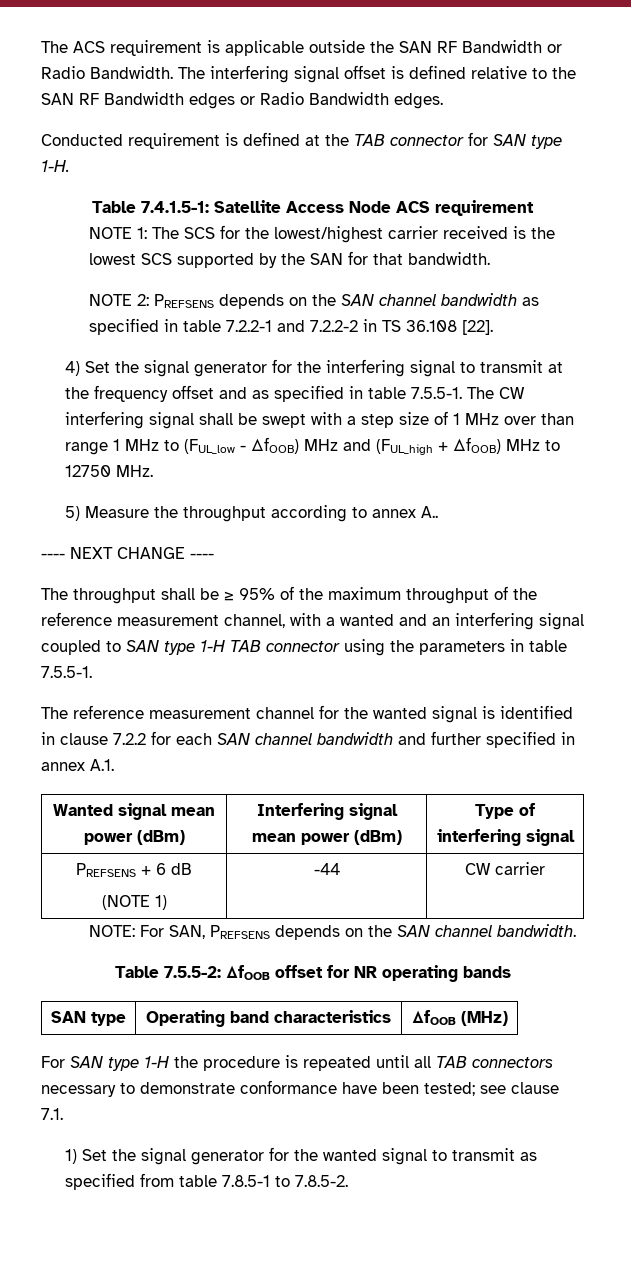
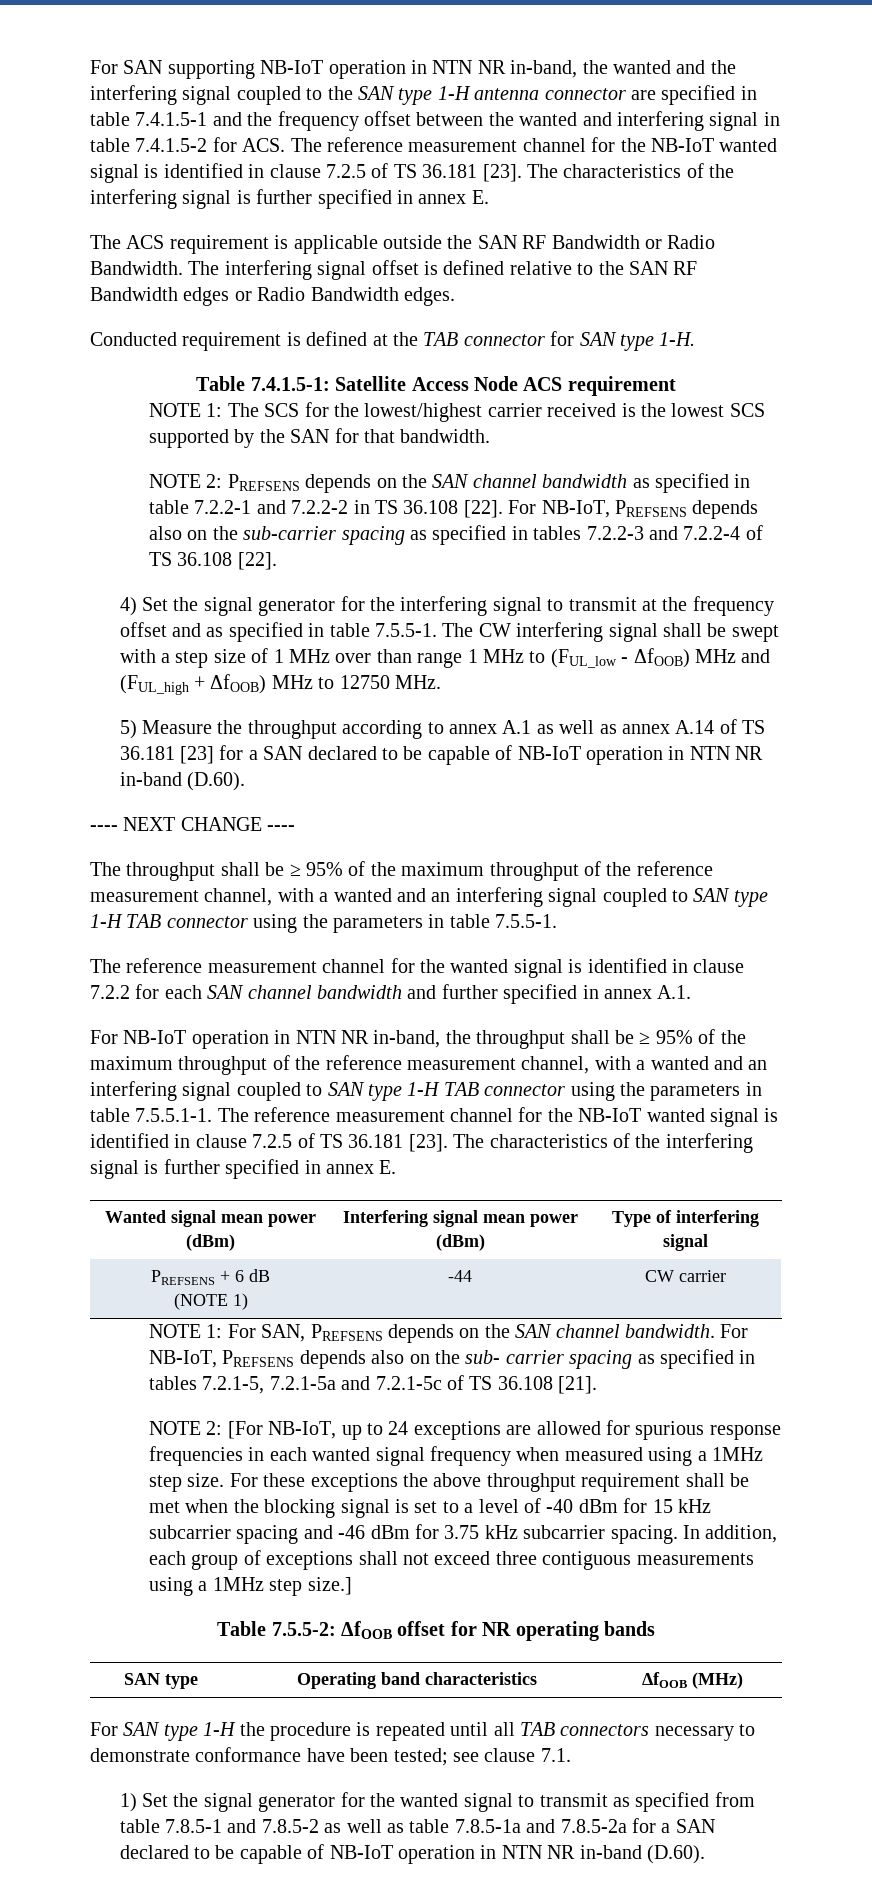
+ For SAN supporting NB-IoT operation in NTN NR in-band, the wanted and the interfering signal coupled to the SAN type 1-H antenna connector are specified in table 7.4.1.5-1 and the frequency offset between the wanted and interfering signal in table 7.4.1.5-2 for ACS. The reference measurement channel for the NB-IoT wanted signal is identified in clause 7.2.5 of TS 36.181 [23]. The characteristics of the interfering signal is further specified in annex E.
+ For NB-IoT, PREFSENS depends also on the sub-carrier spacing as specified in tables 7.2.2-3 and 7.2.2-4 of TS 36.108 [22].
- 5) Measure the throughput according to annex A..
+ 5) Measure the throughput according to annex A.1 as well as annex A.14 of TS 36.181 [23] for a SAN declared to be capable of NB-IoT operation in NTN NR in-band (D.60).
+ For NB-IoT operation in NTN NR in-band, the throughput shall be ≥ 95% of the maximum throughput of the reference measurement channel, with a wanted and an interfering signal coupled to SAN type 1-H TAB connector using the parameters in table 7.5.5.1-1. The reference measurement channel for the NB-IoT wanted signal is identified in clause 7.2.5 of TS 36.181 [23]. The characteristics of the interfering signal is further specified in annex E.
- NOTE: For SAN, PREFSENS depends on the SAN channel bandwidth.
+ NOTE 1: For SAN, PREFSENS depends on the SAN channel bandwidth. For NB-IoT, PREFSENS depends also on the sub- carrier spacing as specified in tables 7.2.1-5, 7.2.1-5a and 7.2.1-5c of TS 36.108 [21].
+ NOTE 2: [For NB-IoT, up to 24 exceptions are allowed for spurious response frequencies in each wanted signal frequency when measured using a 1MHz step size. For these exceptions the above throughput requirement shall be met when the blocking signal is set to a level of -40 dBm for 15 kHz subcarrier spacing and -46 dBm for 3.75 kHz subcarrier spacing. In addition, each group of exceptions shall not exceed three contiguous measurements using a 1MHz step size.]
- 1) Set the signal generator for the wanted signal to transmit as specified from table 7.8.5-1 to 7.8.5-2.
+ 1) Set the signal generator for the wanted signal to transmit as specified from table 7.8.5-1 and 7.8.5-2 as well as table 7.8.5-1a and 7.8.5-2a for a SAN declared to be capable of NB-IoT operation in NTN NR in-band (D.60).

